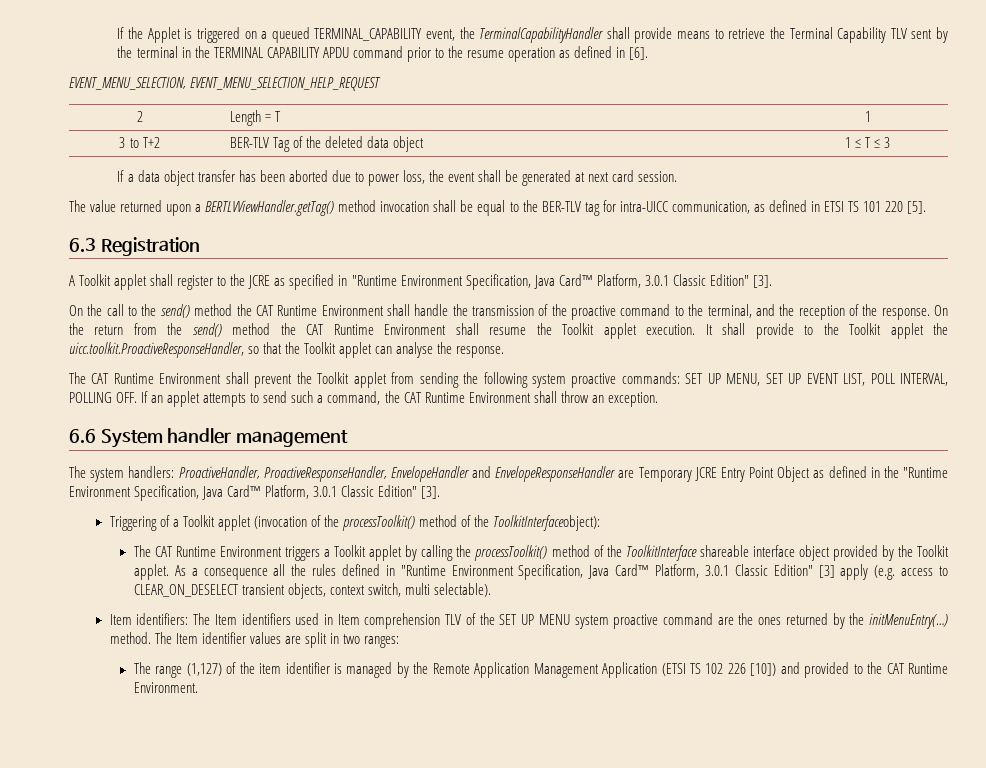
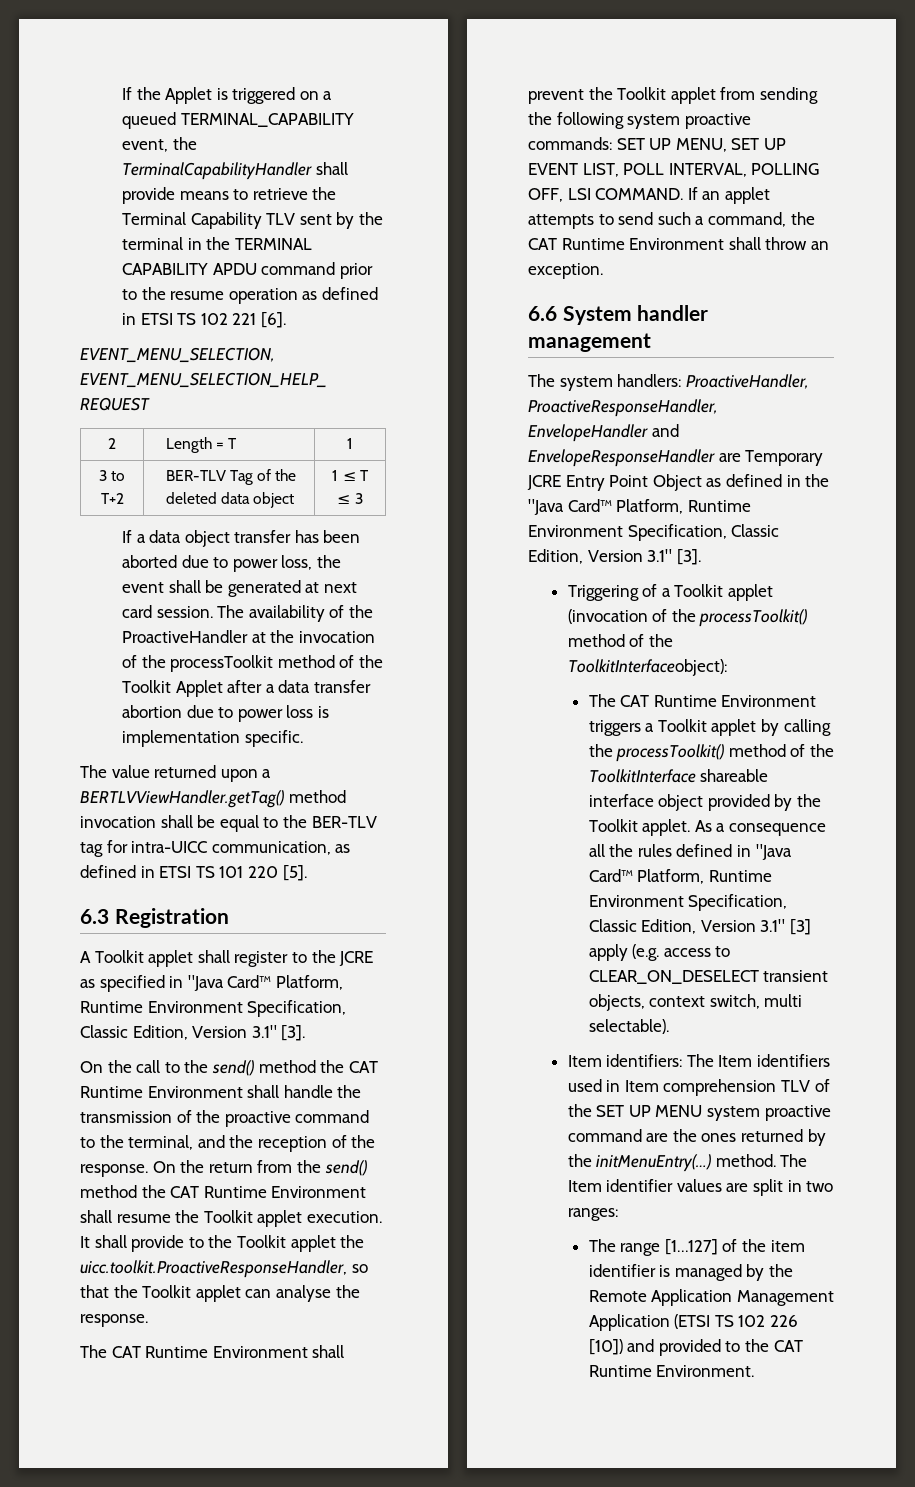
- If the Applet is triggered on a queued TERMINAL_CAPABILITY event, the TerminalCapabilityHandler shall provide means to retrieve the Terminal Capability TLV sent by the terminal in the TERMINAL CAPABILITY APDU command prior to the resume operation as defined in [6].
+ If the Applet is triggered on a queued TERMINAL_CAPABILITY event, the TerminalCapabilityHandler shall provide means to retrieve the Terminal Capability TLV sent by the terminal in the TERMINAL CAPABILITY APDU command prior to the resume operation as defined in ETSI TS 102 221 [6].
+ The availability of the ProactiveHandler at the invocation of the processToolkit method of the Toolkit Applet after a data transfer abortion due to power loss is implementation specific.
- A Toolkit applet shall register to the JCRE as specified in "Runtime Environment Specification, Java Card™ Platform, 3.0.1 Classic Edition" [3].
+ A Toolkit applet shall register to the JCRE as specified in "Java Card™ Platform, Runtime Environment Specification, Classic Edition, Version 3.1" [3].
- The CAT Runtime Environment shall prevent the Toolkit applet from sending the following system proactive commands: SET UP MENU, SET UP EVENT LIST, POLL INTERVAL, POLLING OFF. If an applet attempts to send such a command, the CAT Runtime Environment shall throw an exception.
+ The CAT Runtime Environment shall prevent the Toolkit applet from sending the following system proactive commands: SET UP MENU, SET UP EVENT LIST, POLL INTERVAL, POLLING OFF, LSI COMMAND. If an applet attempts to send such a command, the CAT Runtime Environment shall throw an exception.
- The system handlers: ProactiveHandler, ProactiveResponseHandler, EnvelopeHandler and EnvelopeResponseHandler are Temporary JCRE Entry Point Object as defined in the "Runtime Environment Specification, Java Card™ Platform, 3.0.1 Classic Edition" [3].
+ The system handlers: ProactiveHandler, ProactiveResponseHandler, EnvelopeHandler and EnvelopeResponseHandler are Temporary JCRE Entry Point Object as defined in the "Java Card™ Platform, Runtime Environment Specification, Classic Edition, Version 3.1" [3].
- As a consequence all the rules defined in "Runtime Environment Specification, Java Card™ Platform, 3.0.1 Classic Edition" [3] apply (e.g. access to CLEAR_ON_DESELECT transient objects, context switch, multi selectable).
+ As a consequence all the rules defined in "Java Card™ Platform, Runtime Environment Specification, Classic Edition, Version 3.1" [3] apply (e.g. access to CLEAR_ON_DESELECT transient objects, context switch, multi selectable).
- The range (1,127) of the item identifier is managed by the Remote Application Management Application (ETSI TS 102 226 [10]) and provided to the CAT Runtime Environment.
+ The range [1…127] of the item identifier is managed by the Remote Application Management Application (ETSI TS 102 226 [10]) and provided to the CAT Runtime Environment.

